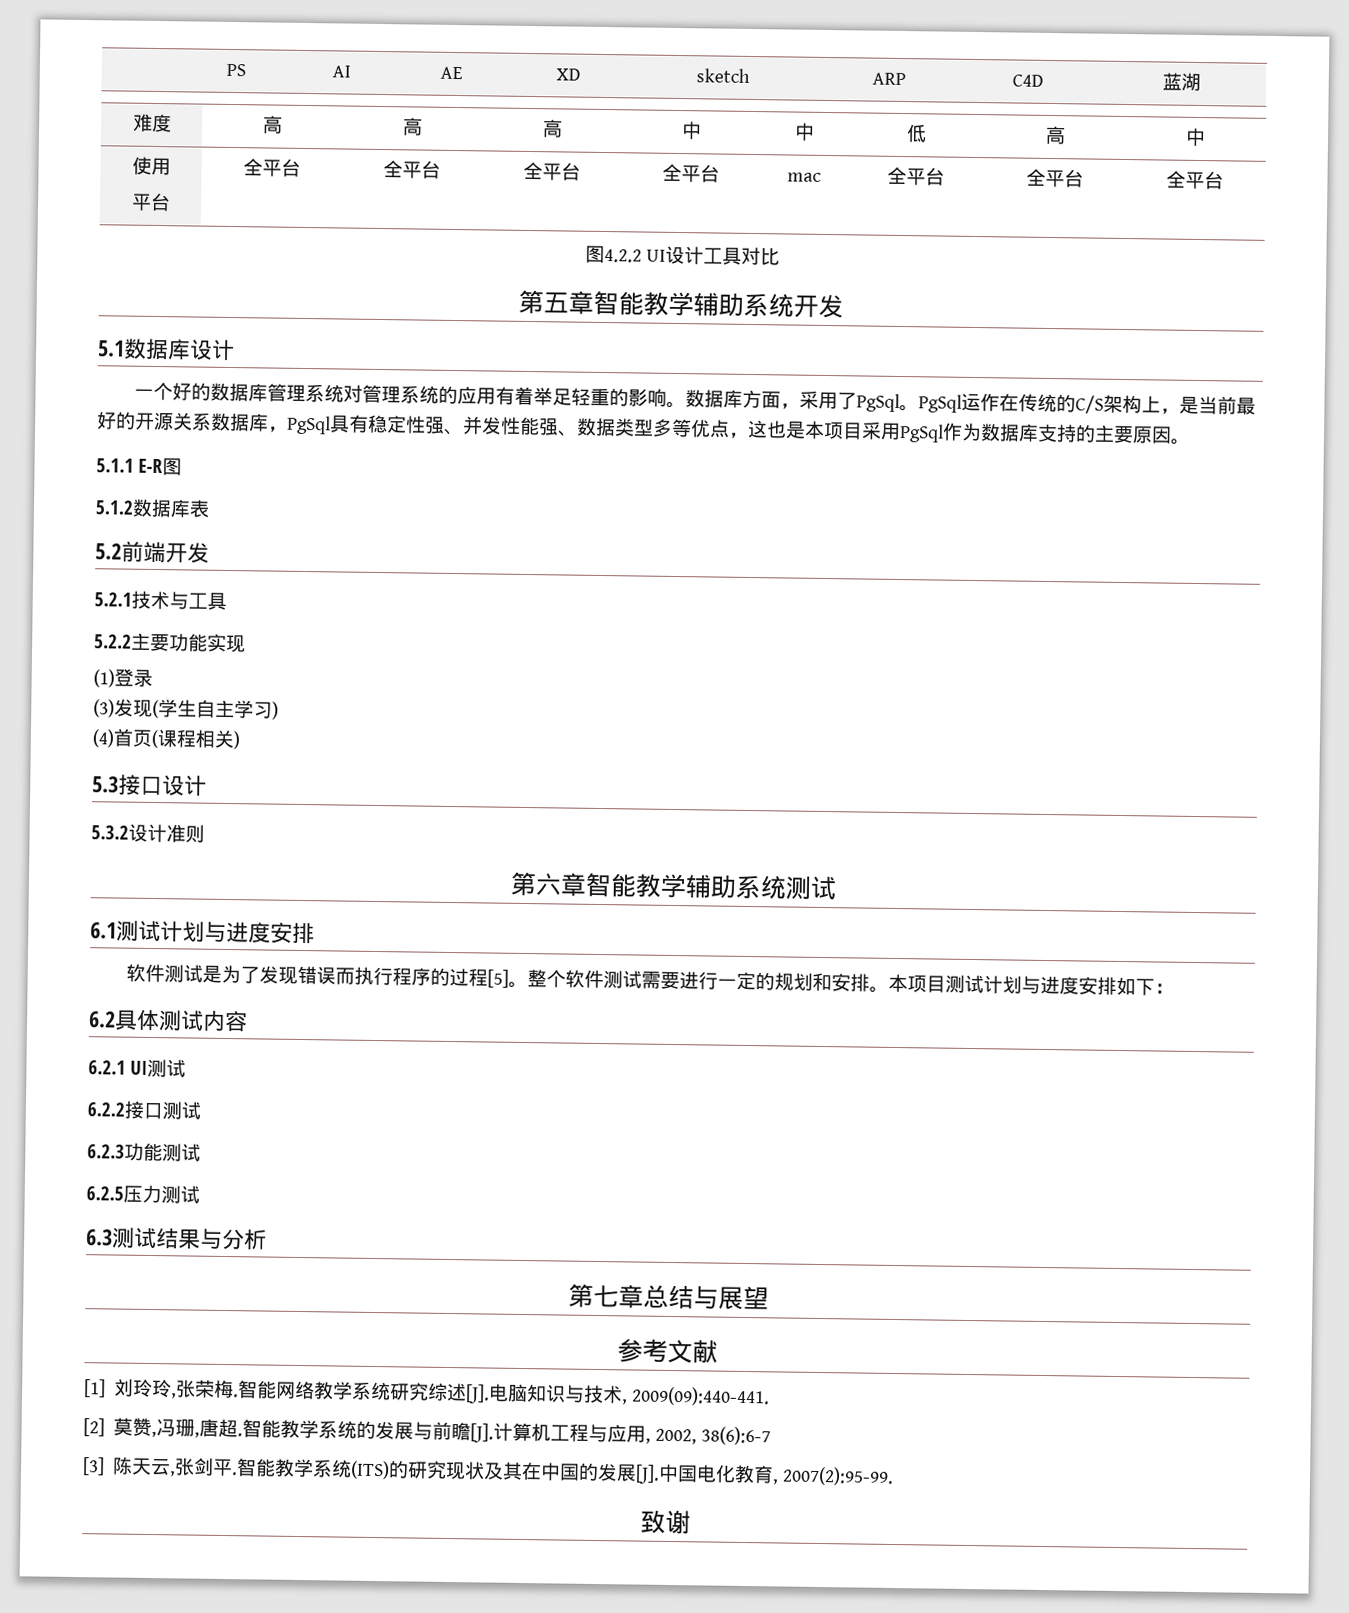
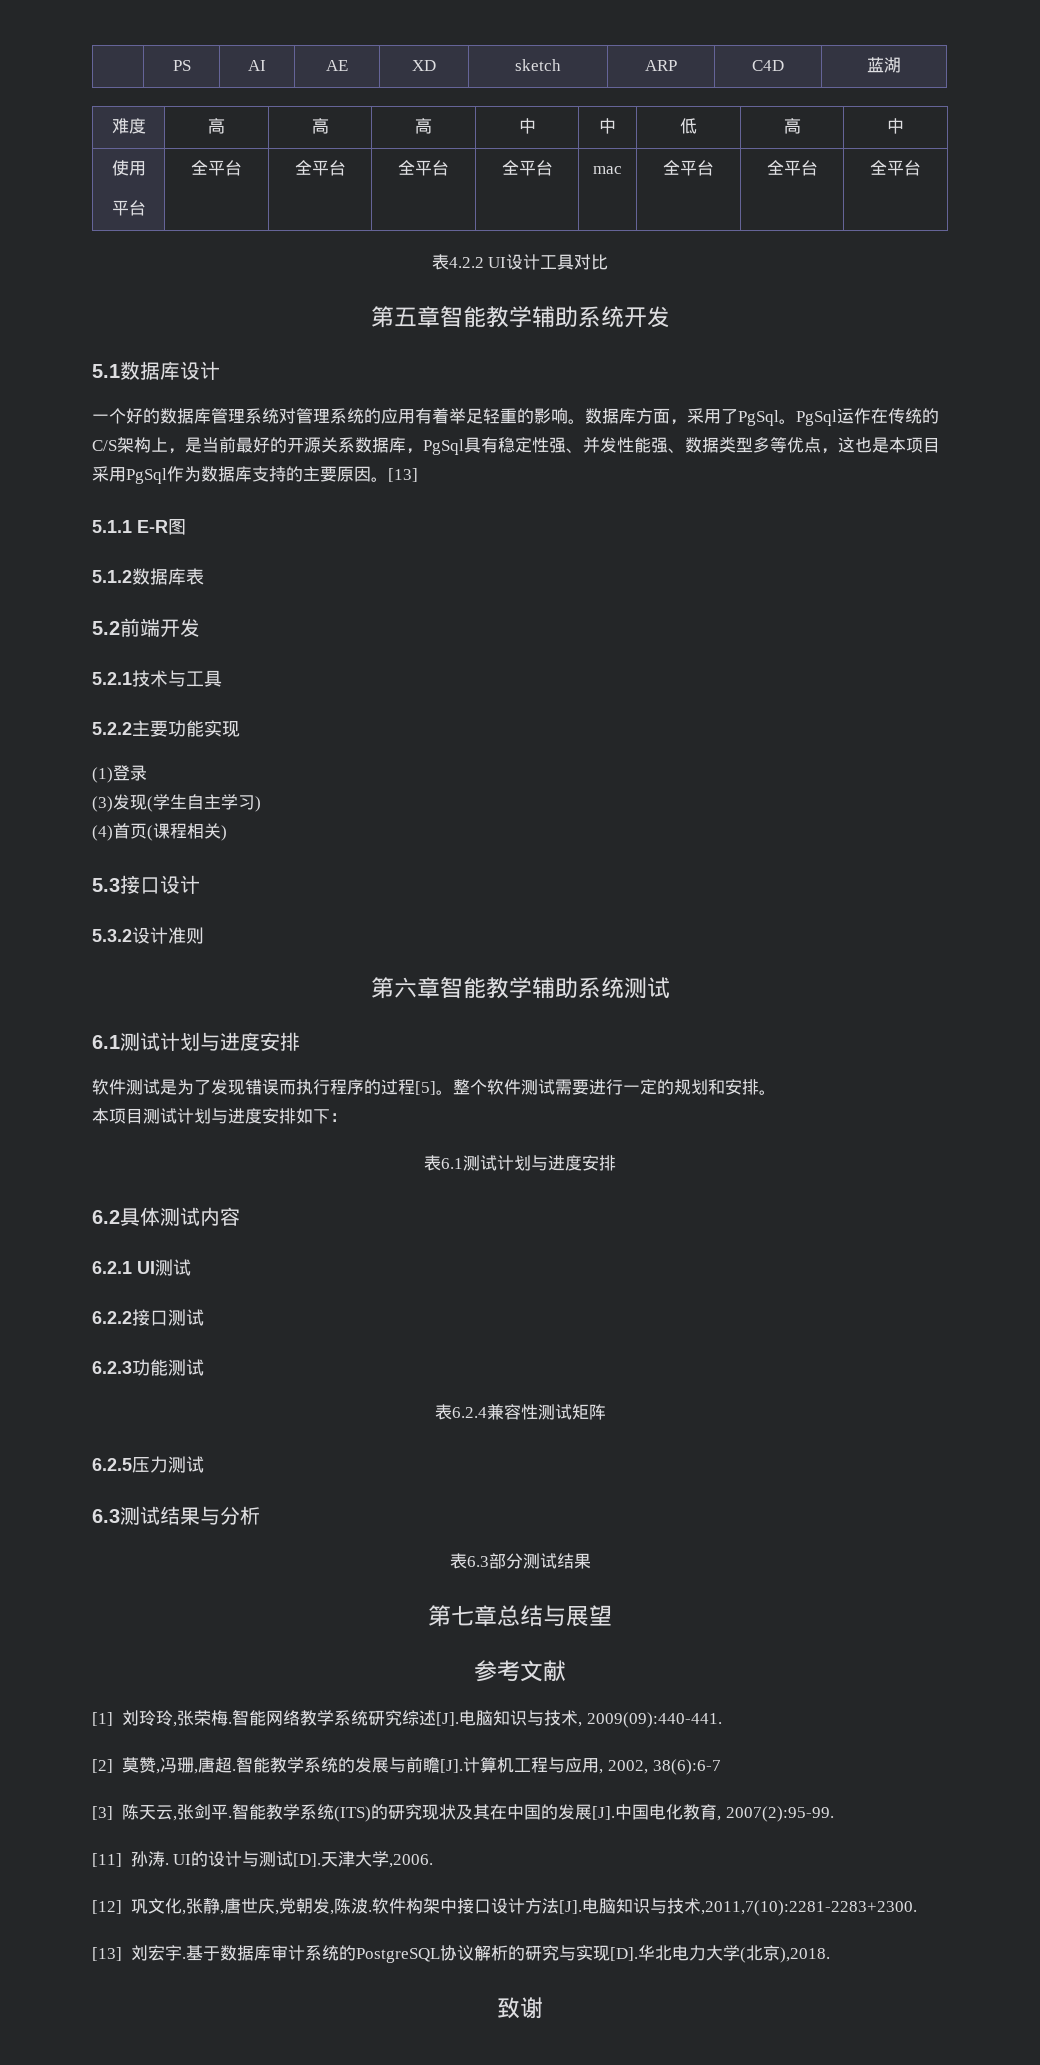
- 图4.2.2 UI设计工具对比
+ 表4.2.2 UI设计工具对比
- PgSql运作在传统的C/S架构上，是当前最好的开源关系数据库，PgSql具有稳定性强、并发性能强、数据类型多等优点，这也是本项目采用PgSql作为数据库支持的主要原因。
+ PgSql运作在传统的C/S架构上，是当前最好的开源关系数据库，PgSql具有稳定性强、并发性能强、数据类型多等优点，这也是本项目采用PgSql作为数据库支持的主要原因。[13]
- 整个软件测试需要进行一定的规划和安排。本项目测试计划与进度安排如下：
+ 整个软件测试需要进行一定的规划和安排。
+ 本项目测试计划与进度安排如下：
+ 表6.1测试计划与进度安排
+ 表6.2.4兼容性测试矩阵
+ 表6.3部分测试结果
+ [11]孙涛. UI的设计与测试[D].天津大学,2006.
+ [12]巩文化,张静,唐世庆,党朝发,陈波.软件构架中接口设计方法[J].电脑知识与技术,2011,7(10):2281-2283+2300.
+ [13]刘宏宇.基于数据库审计系统的PostgreSQL协议解析的研究与实现[D].华北电力大学(北京),2018.

